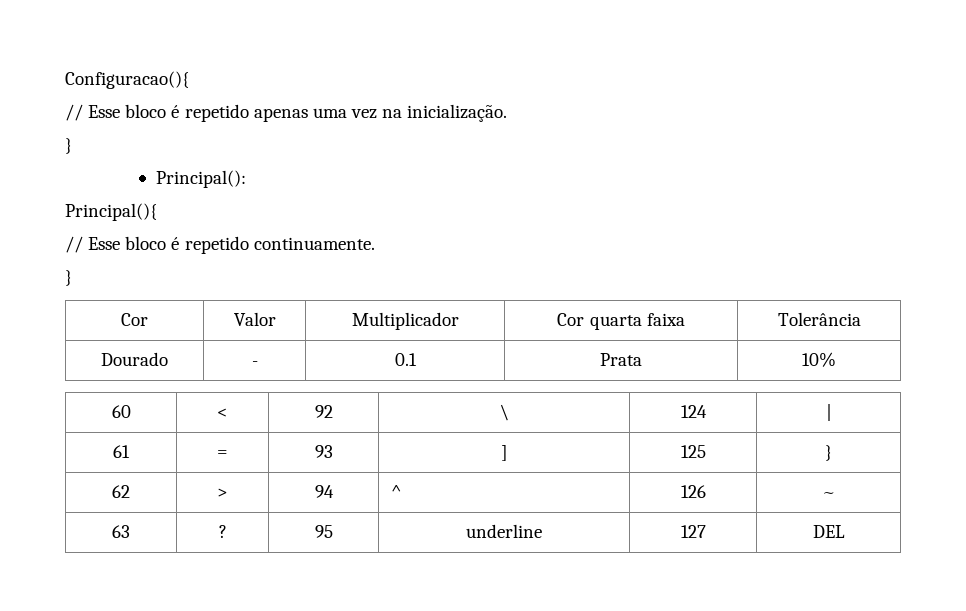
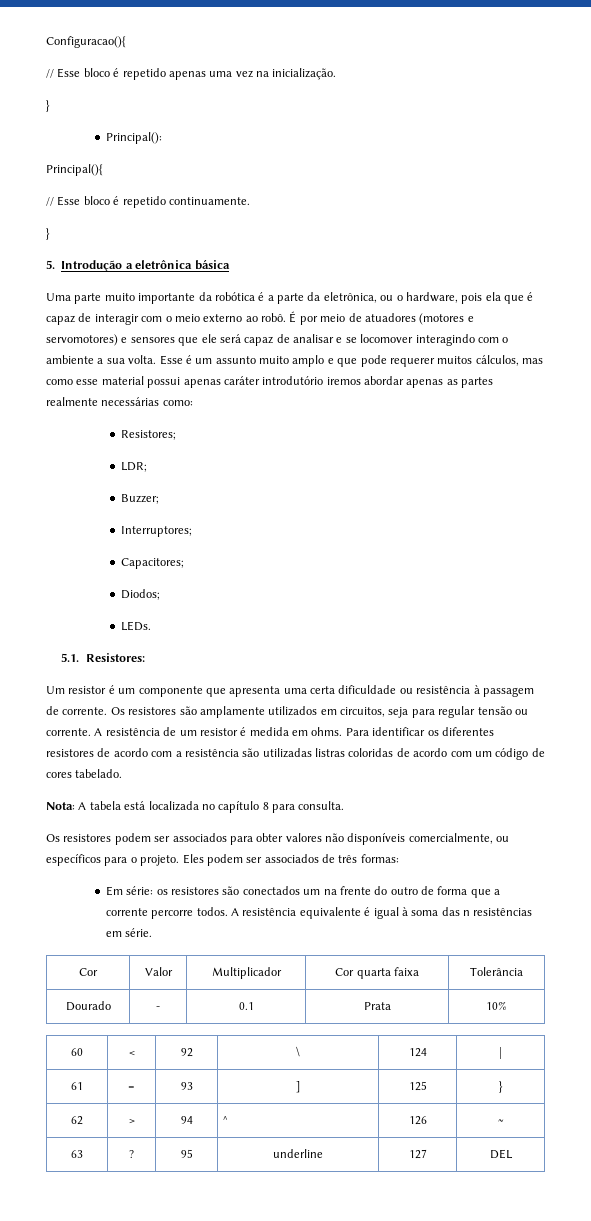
+ 5. Introdução a eletrônica básica
+ Uma parte muito importante da robótica é a parte da eletrônica, ou o hardware, pois ela que é capaz de interagir com o meio externo ao robô. É por meio de atuadores (motores e servomotores) e sensores que ele será capaz de analisar e se locomover interagindo com o ambiente a sua volta. Esse é um assunto muito amplo e que pode requerer muitos cálculos, mas como esse material possui apenas caráter introdutório iremos abordar apenas as partes realmente necessárias como:
+ Resistores;
+ LDR;
+ Buzzer;
+ Interruptores;
+ Capacitores;
+ Diodos;
+ LEDs.
+ 5.1. Resistores:
+ Um resistor é um componente que apresenta uma certa dificuldade ou resistência à passagem de corrente. Os resistores são amplamente utilizados em circuitos, seja para regular tensão ou corrente. A resistência de um resistor é medida em ohms. Para identificar os diferentes resistores de acordo com a resistência são utilizadas listras coloridas de acordo com um código de cores tabelado.
+ Nota: A tabela está localizada no capítulo 8 para consulta.
+ Os resistores podem ser associados para obter valores não disponíveis comercialmente, ou específicos para o projeto. Eles podem ser associados de três formas:
+ Em série: os resistores são conectados um na frente do outro de forma que a corrente percorre todos. A resistência equivalente é igual à soma das n resistências em série.

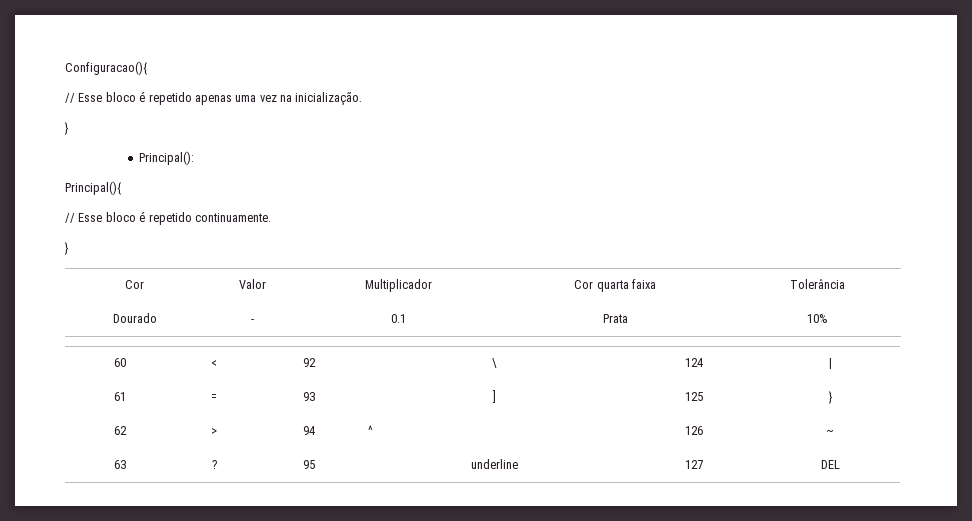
- 5. Introdução a eletrônica básica
- Uma parte muito importante da robótica é a parte da eletrônica, ou o hardware, pois ela que é capaz de interagir com o meio externo ao robô. É por meio de atuadores (motores e servomotores) e sensores que ele será capaz de analisar e se locomover interagindo com o ambiente a sua volta. Esse é um assunto muito amplo e que pode requerer muitos cálculos, mas como esse material possui apenas caráter introdutório iremos abordar apenas as partes realmente necessárias como:
- Resistores;
- LDR;
- Buzzer;
- Interruptores;
- Capacitores;
- Diodos;
- LEDs.
- 5.1. Resistores:
- Um resistor é um componente que apresenta uma certa dificuldade ou resistência à passagem de corrente. Os resistores são amplamente utilizados em circuitos, seja para regular tensão ou corrente. A resistência de um resistor é medida em ohms. Para identificar os diferentes resistores de acordo com a resistência são utilizadas listras coloridas de acordo com um código de cores tabelado.
- Nota: A tabela está localizada no capítulo 8 para consulta.
- Os resistores podem ser associados para obter valores não disponíveis comercialmente, ou específicos para o projeto. Eles podem ser associados de três formas:
- Em série: os resistores são conectados um na frente do outro de forma que a corrente percorre todos. A resistência equivalente é igual à soma das n resistências em série.

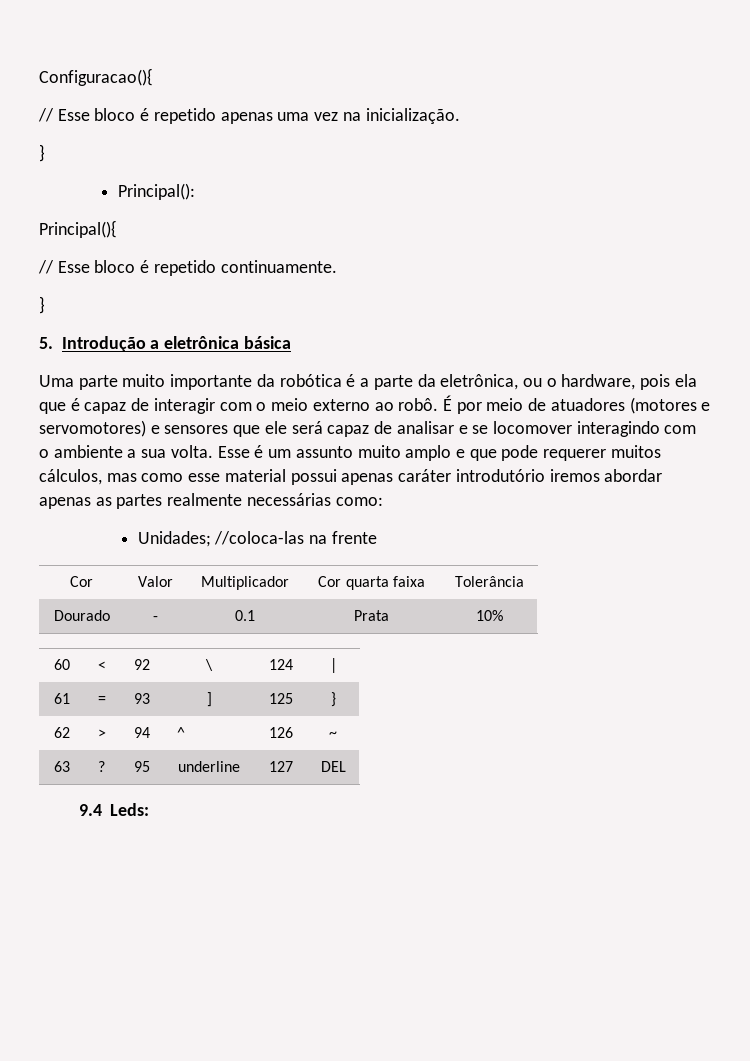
+ 5. Introdução a eletrônica básica
+ Uma parte muito importante da robótica é a parte da eletrônica, ou o hardware, pois ela que é capaz de interagir com o meio externo ao robô. É por meio de atuadores (motores e servomotores) e sensores que ele será capaz de analisar e se locomover interagindo com o ambiente a sua volta. Esse é um assunto muito amplo e que pode requerer muitos cálculos, mas como esse material possui apenas caráter introdutório iremos abordar apenas as partes realmente necessárias como:
+ Unidades; //coloca-las na frente
+ 9.4 Leds:

